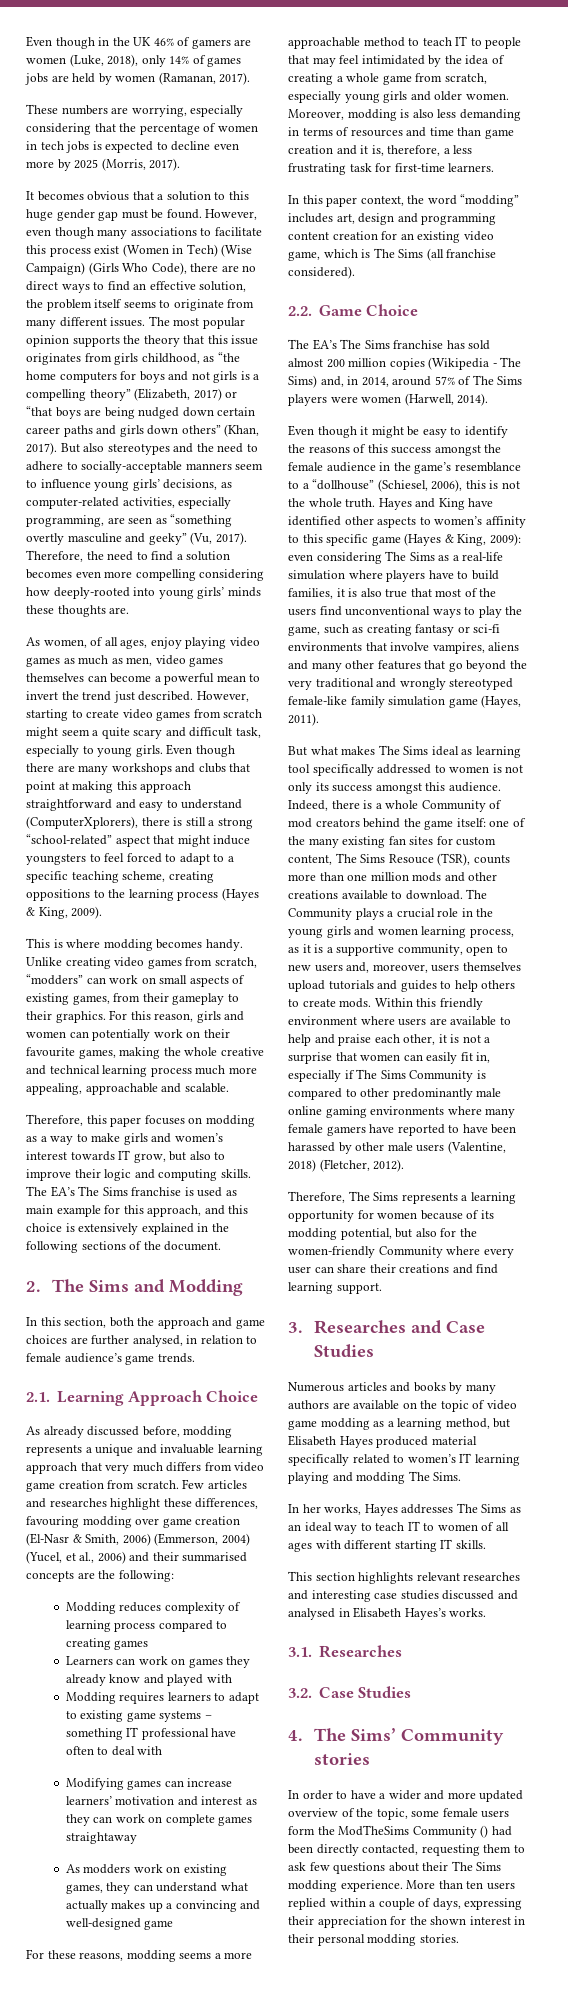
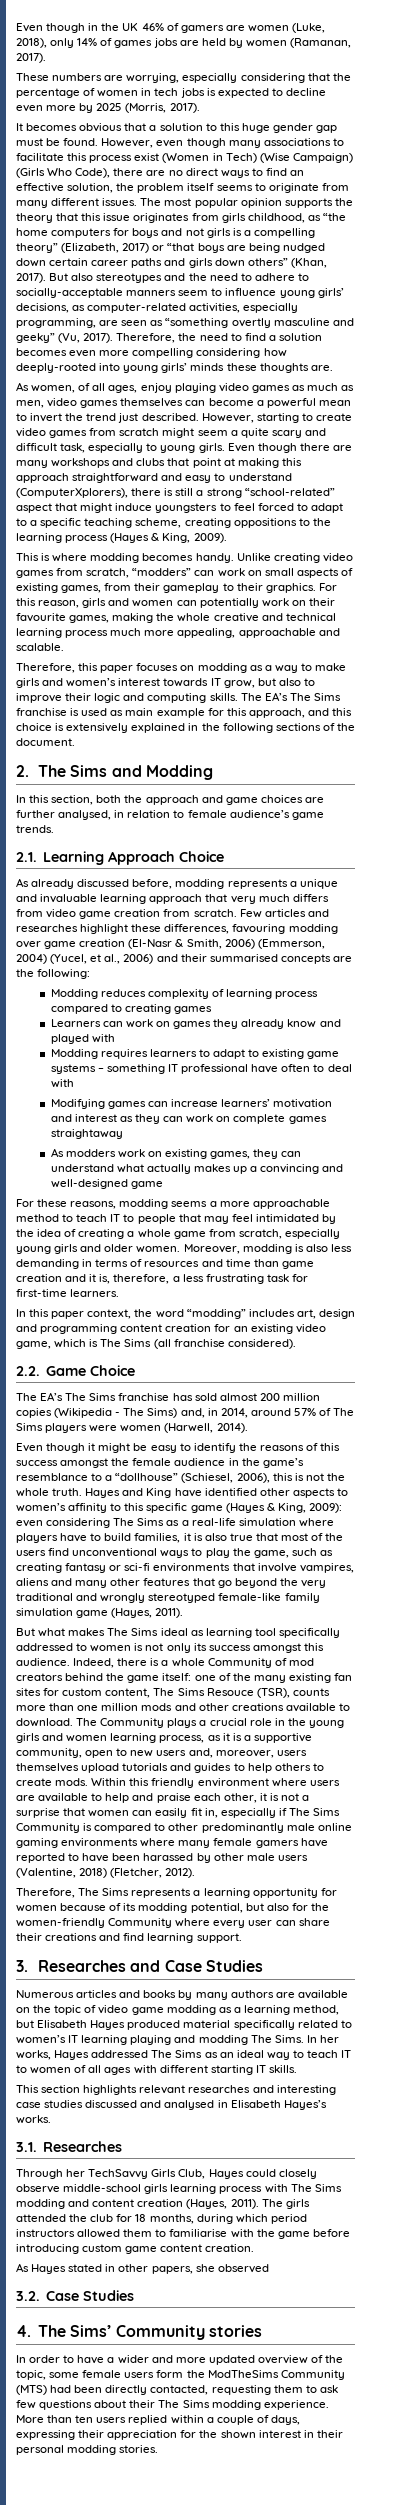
- Numerous articles and books by many authors are available on the topic of video game modding as a learning method, but Elisabeth Hayes produced material specifically related to women’s IT learning playing and modding The Sims.
- In her works, Hayes addresses The Sims as an ideal way to teach IT to women of all ages with different starting IT skills.
+ Numerous articles and books by many authors are available on the topic of video game modding as a learning method, but Elisabeth Hayes produced material specifically related to women’s IT learning playing and modding The Sims. In her works, Hayes addressed The Sims as an ideal way to teach IT to women of all ages with different starting IT skills.
+ Through her TechSavvy Girls Club, Hayes could closely observe middle-school girls learning process with The Sims modding and content creation (Hayes, 2011). The girls attended the club for 18 months, during which period instructors allowed them to familiarise with the game before introducing custom game content creation.
+ As Hayes stated in other papers, she observed
- In order to have a wider and more updated overview of the topic, some female users form the ModTheSims Community () had been directly contacted, requesting them to ask few questions about their The Sims modding experience.
+ In order to have a wider and more updated overview of the topic, some female users form the ModTheSims Community (MTS) had been directly contacted, requesting them to ask few questions about their The Sims modding experience.

